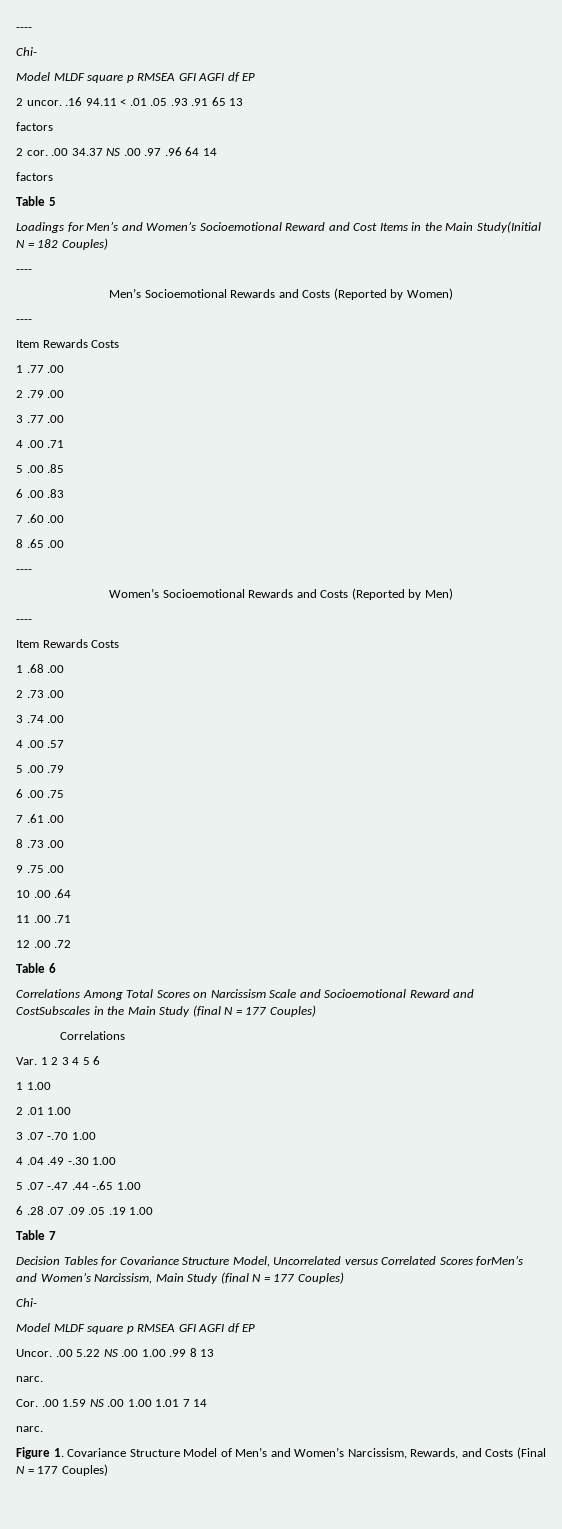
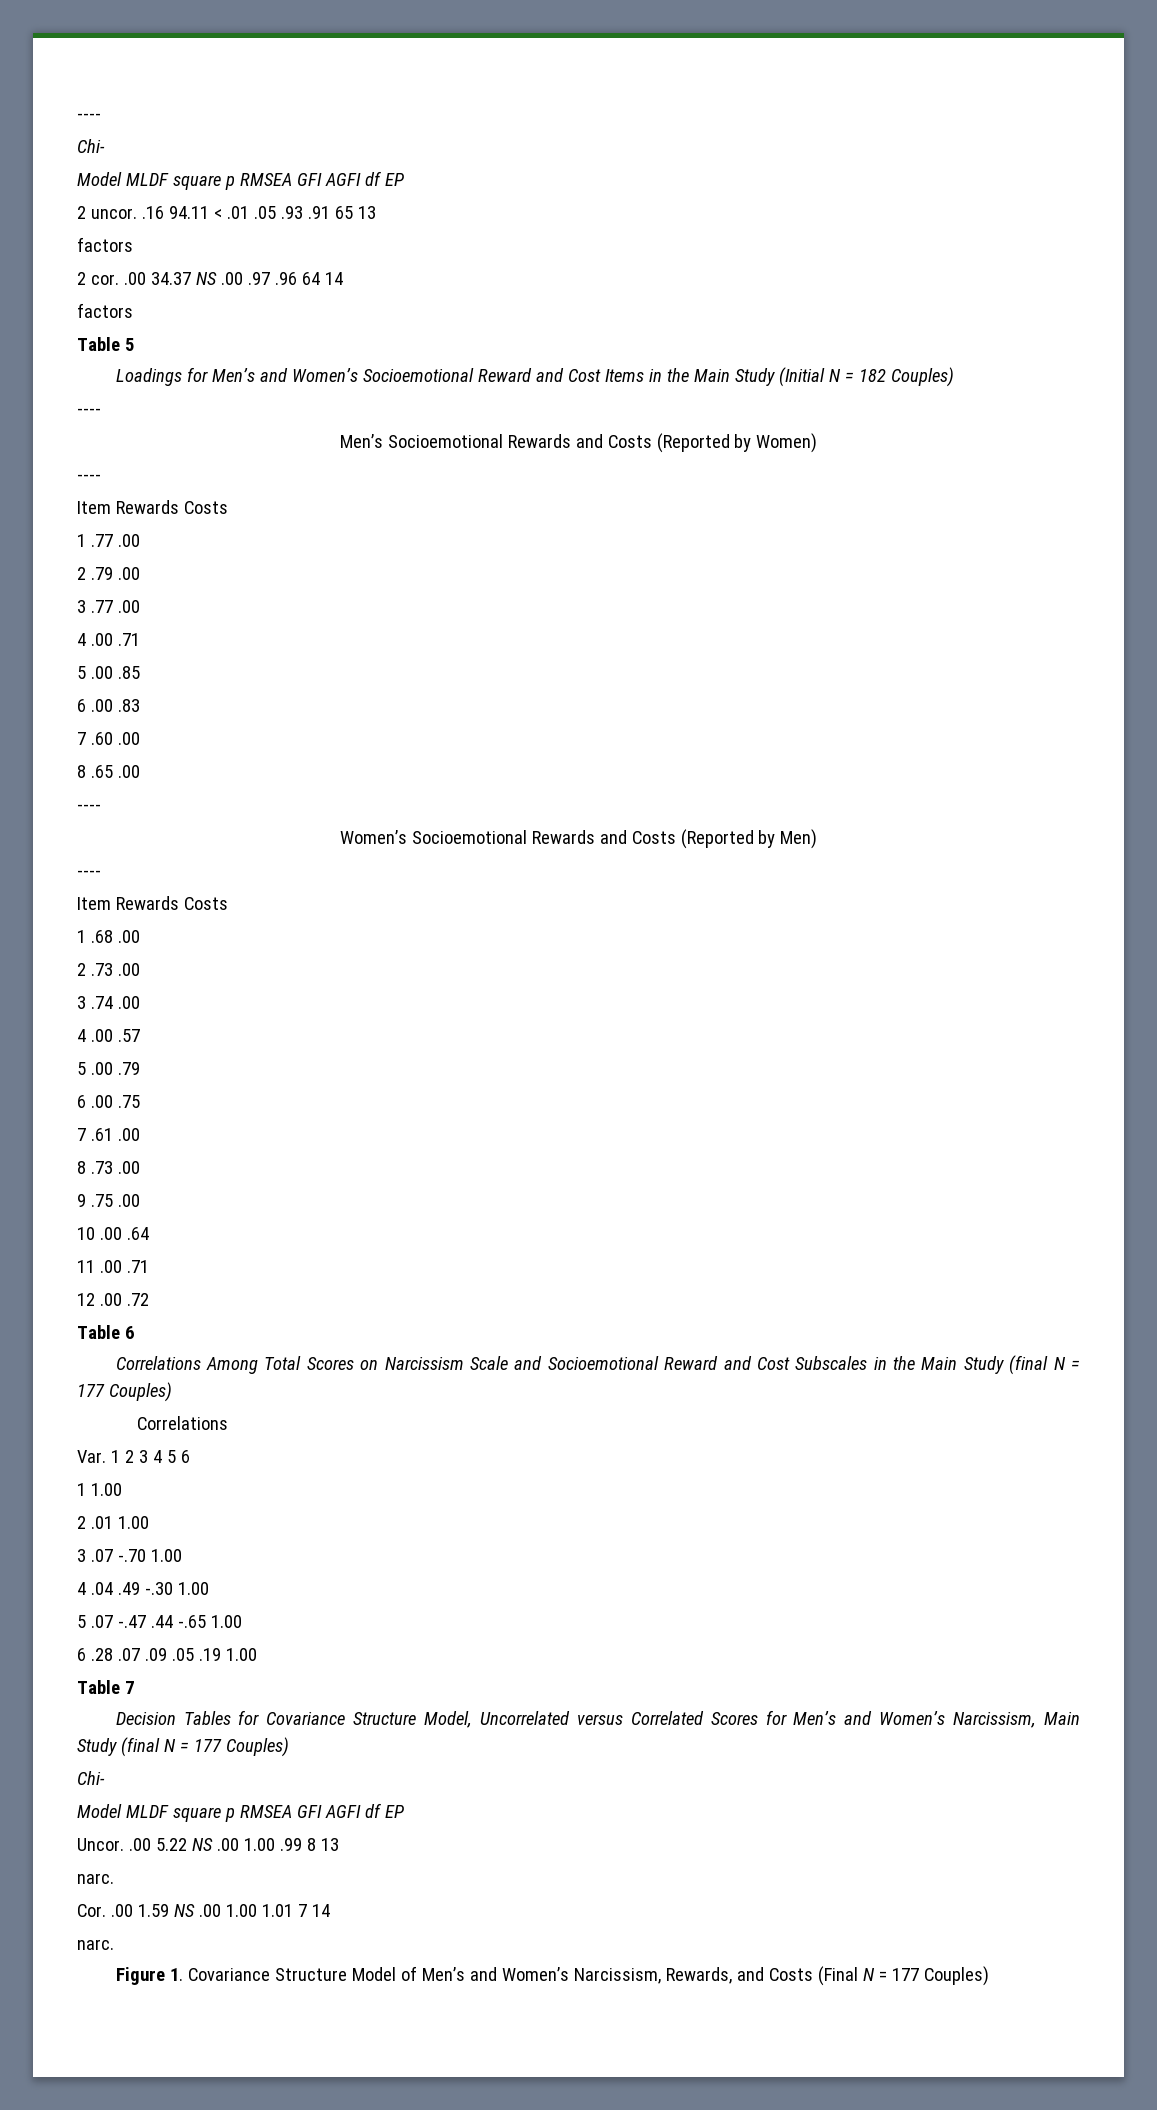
- Loadings for Men’s and Women’s Socioemotional Reward and Cost Items in the Main Study(Initial N = 182 Couples)
+ Loadings for Men’s and Women’s Socioemotional Reward and Cost Items in the Main Study (Initial N = 182 Couples)
- Correlations Among Total Scores on Narcissism Scale and Socioemotional Reward and CostSubscales in the Main Study (final N = 177 Couples)
+ Correlations Among Total Scores on Narcissism Scale and Socioemotional Reward and Cost Subscales in the Main Study (final N = 177 Couples)
- Decision Tables for Covariance Structure Model, Uncorrelated versus Correlated Scores forMen’s and Women’s Narcissism, Main Study (final N = 177 Couples)
+ Decision Tables for Covariance Structure Model, Uncorrelated versus Correlated Scores for Men’s and Women’s Narcissism, Main Study (final N = 177 Couples)

